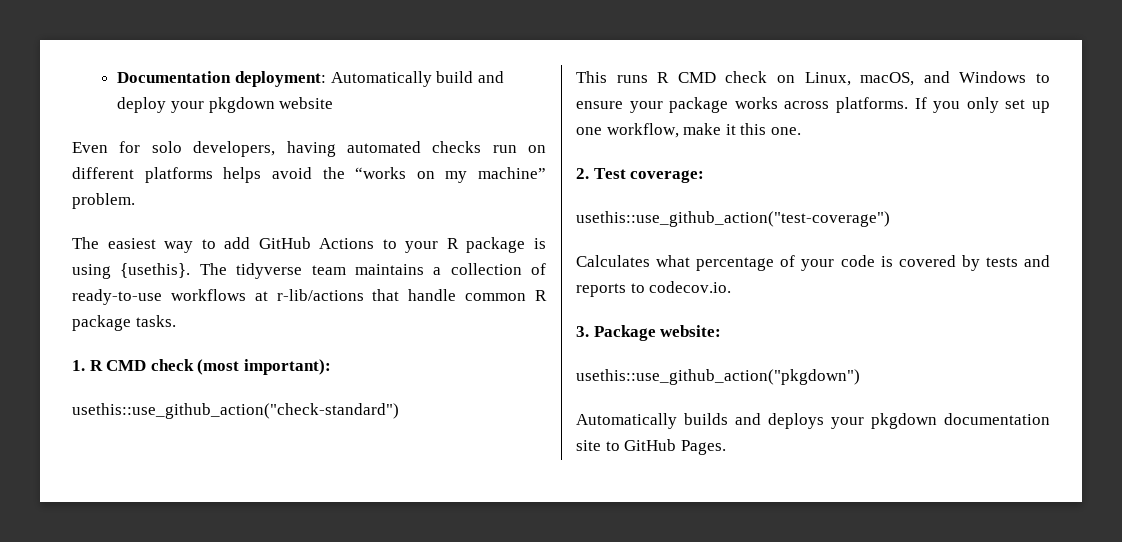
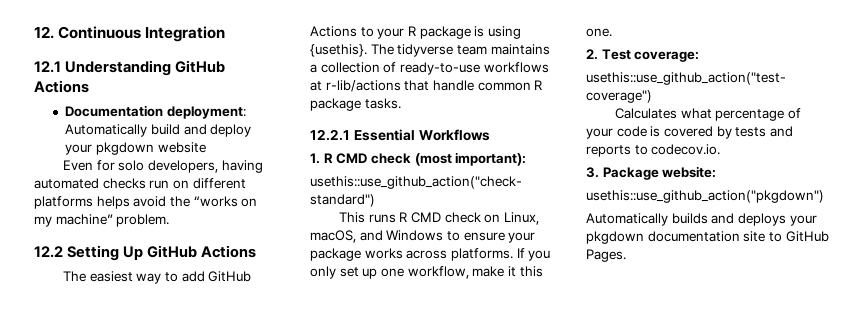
+ 12. Continuous Integration
+ 12.1 Understanding GitHub Actions
+ 12.2 Setting Up GitHub Actions
+ 12.2.1 Essential Workflows

